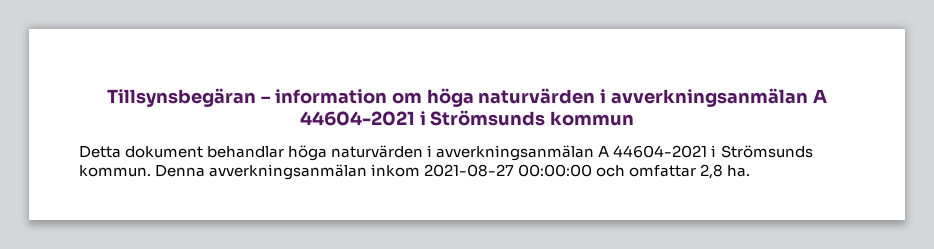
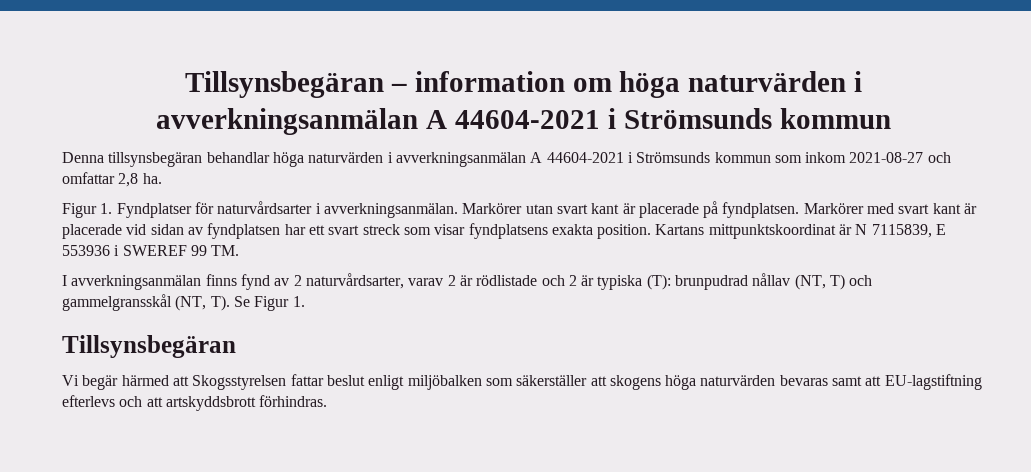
- Detta dokument behandlar höga naturvärden i avverkningsanmälan A 44604-2021 i Strömsunds kommun. Denna avverkningsanmälan inkom 2021-08-27 00:00:00 och omfattar 2,8 ha.
+ Denna tillsynsbegäran behandlar höga naturvärden i avverkningsanmälan A 44604-2021 i Strömsunds kommun som inkom 2021-08-27 och omfattar 2,8 ha.
+ Figur 1. Fyndplatser för naturvårdsarter i avverkningsanmälan. Markörer utan svart kant är placerade på fyndplatsen. Markörer med svart kant är placerade vid sidan av fyndplatsen har ett svart streck som visar fyndplatsens exakta position. Kartans mittpunktskoordinat är N 7115839, E 553936 i SWEREF 99 TM.
+ I avverkningsanmälan finns fynd av 2 naturvårdsarter, varav 2 är rödlistade och 2 är typiska (T): brunpudrad nållav (NT, T) och gammelgransskål (NT, T). Se Figur 1.
+ Tillsynsbegäran
+ Vi begär härmed att Skogsstyrelsen fattar beslut enligt miljöbalken som säkerställer att skogens höga naturvärden bevaras samt att EU-lagstiftning efterlevs och att artskyddsbrott förhindras.

